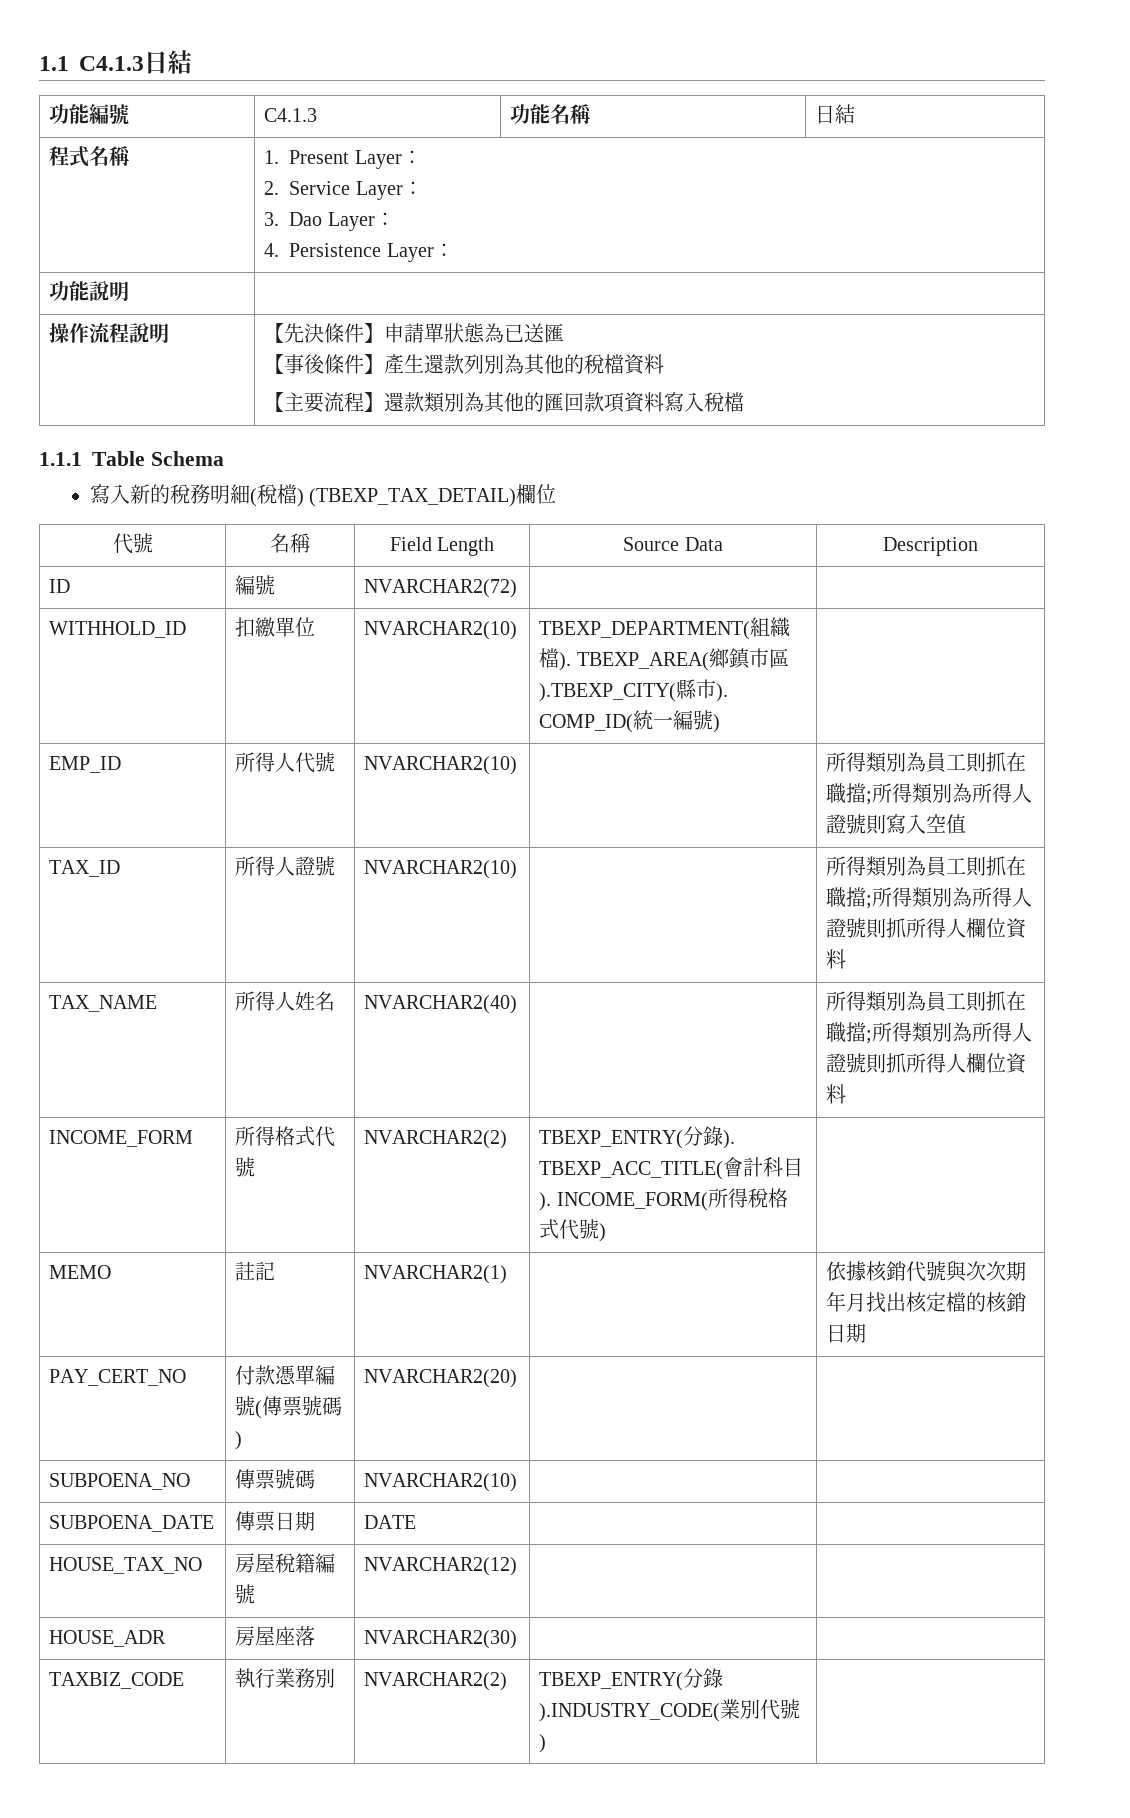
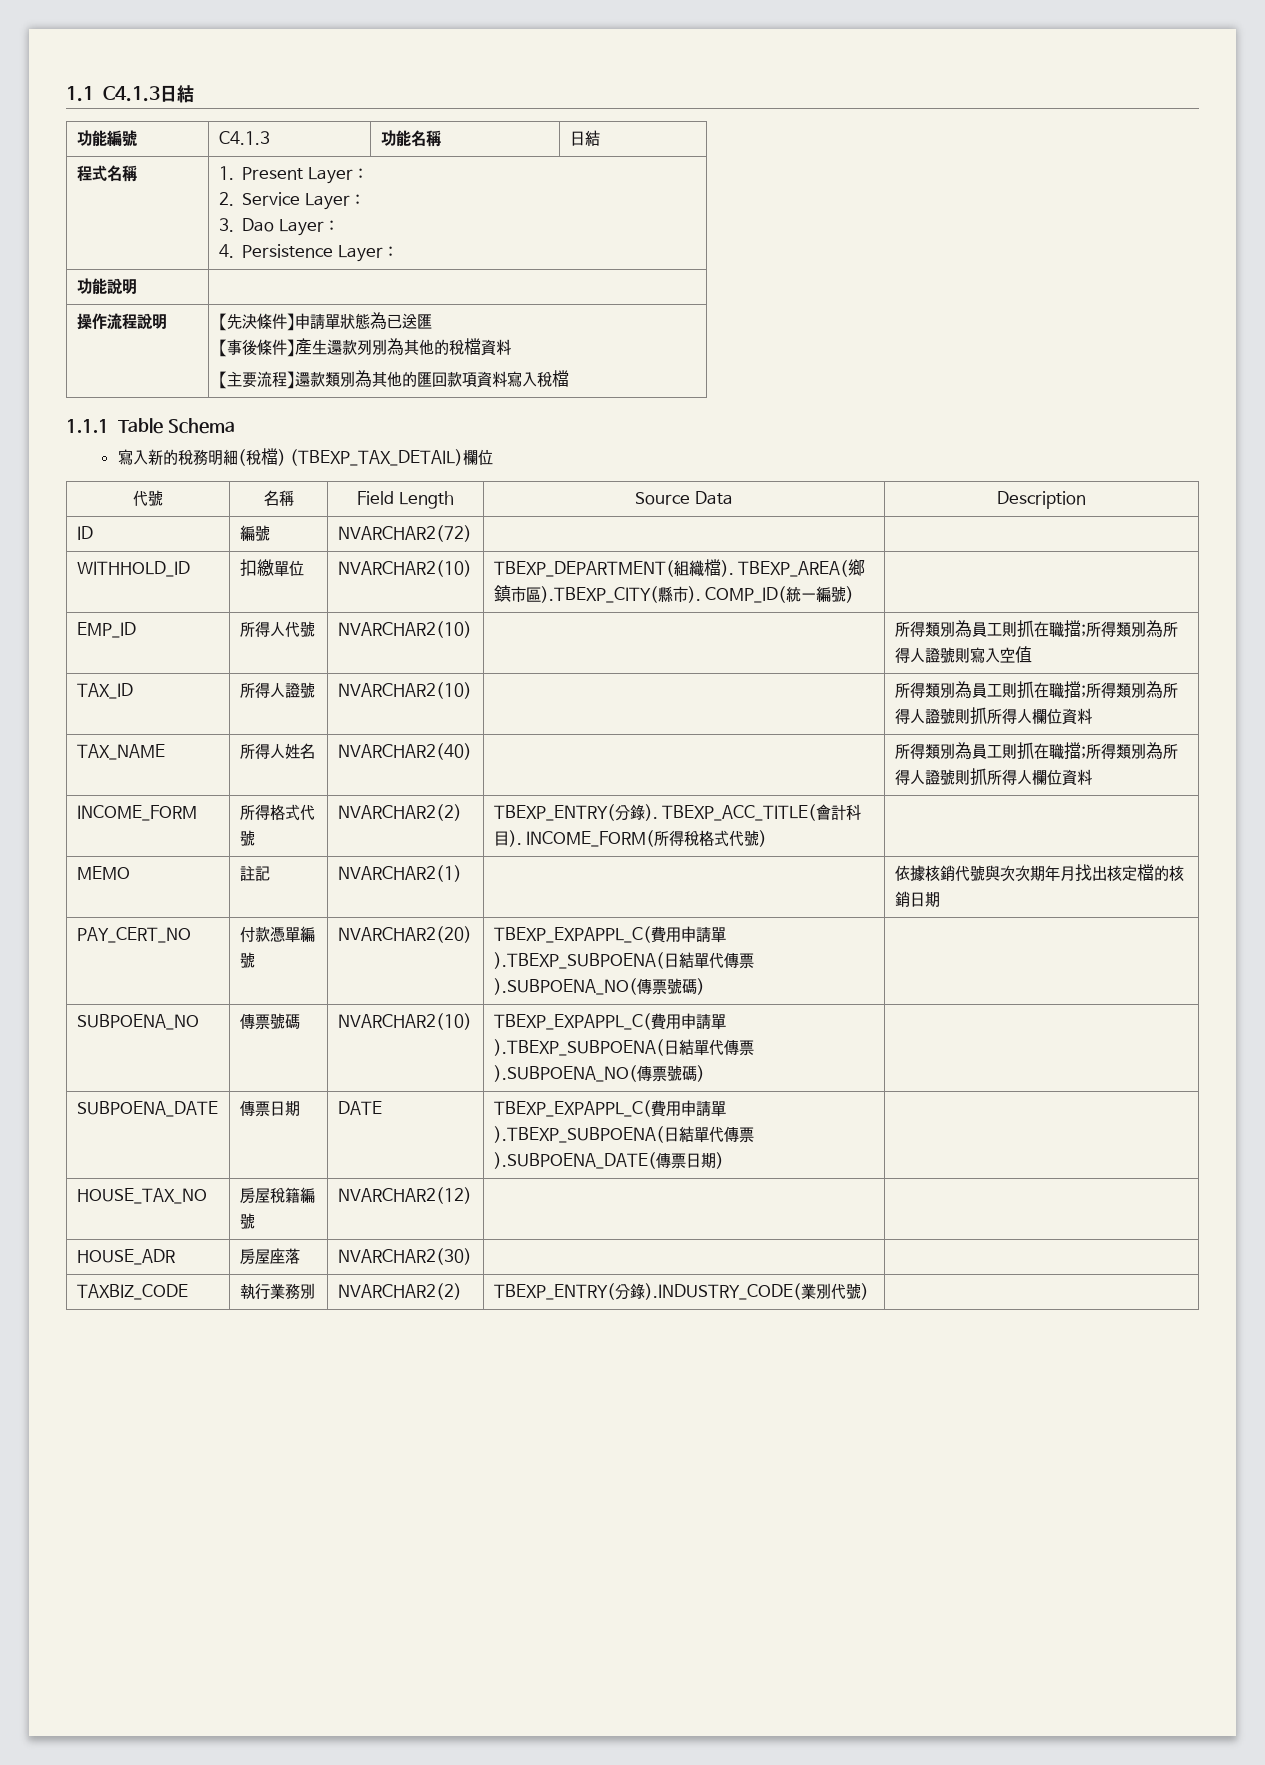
- PAY_CERT_NO | 付款憑單編號(傳票號碼) | NVARCHAR2(20) | |
+ PAY_CERT_NO | 付款憑單編號 | NVARCHAR2(20) | TBEXP_EXPAPPL_C(費用申請單).TBEXP_SUBPOENA(日結單代傳票).SUBPOENA_NO(傳票號碼) |
- SUBPOENA_NO | 傳票號碼 | NVARCHAR2(10) | |
- SUBPOENA_DATE | 傳票日期 | DATE | |
+ SUBPOENA_NO | 傳票號碼 | NVARCHAR2(10) | TBEXP_EXPAPPL_C(費用申請單).TBEXP_SUBPOENA(日結單代傳票).SUBPOENA_NO(傳票號碼) |
+ SUBPOENA_DATE | 傳票日期 | DATE | TBEXP_EXPAPPL_C(費用申請單).TBEXP_SUBPOENA(日結單代傳票).SUBPOENA_DATE(傳票日期) |

